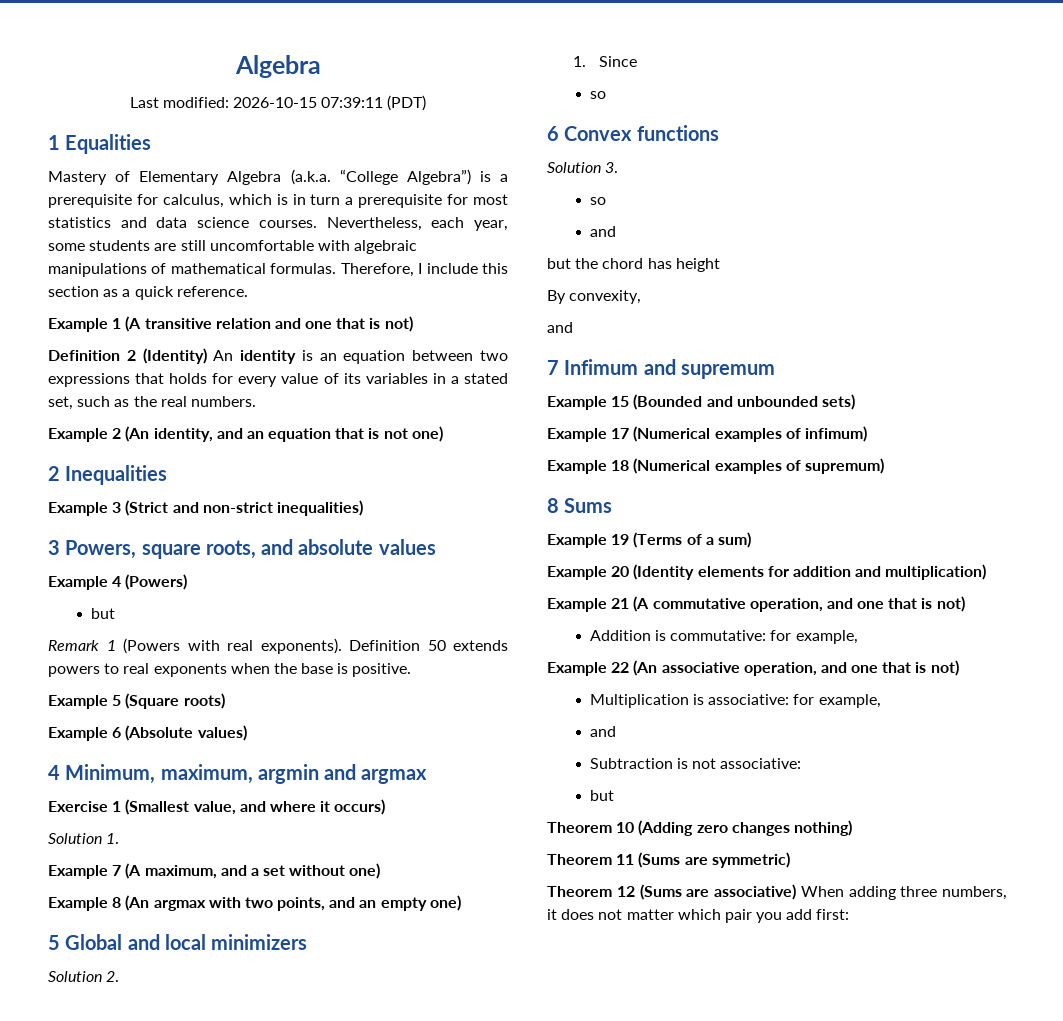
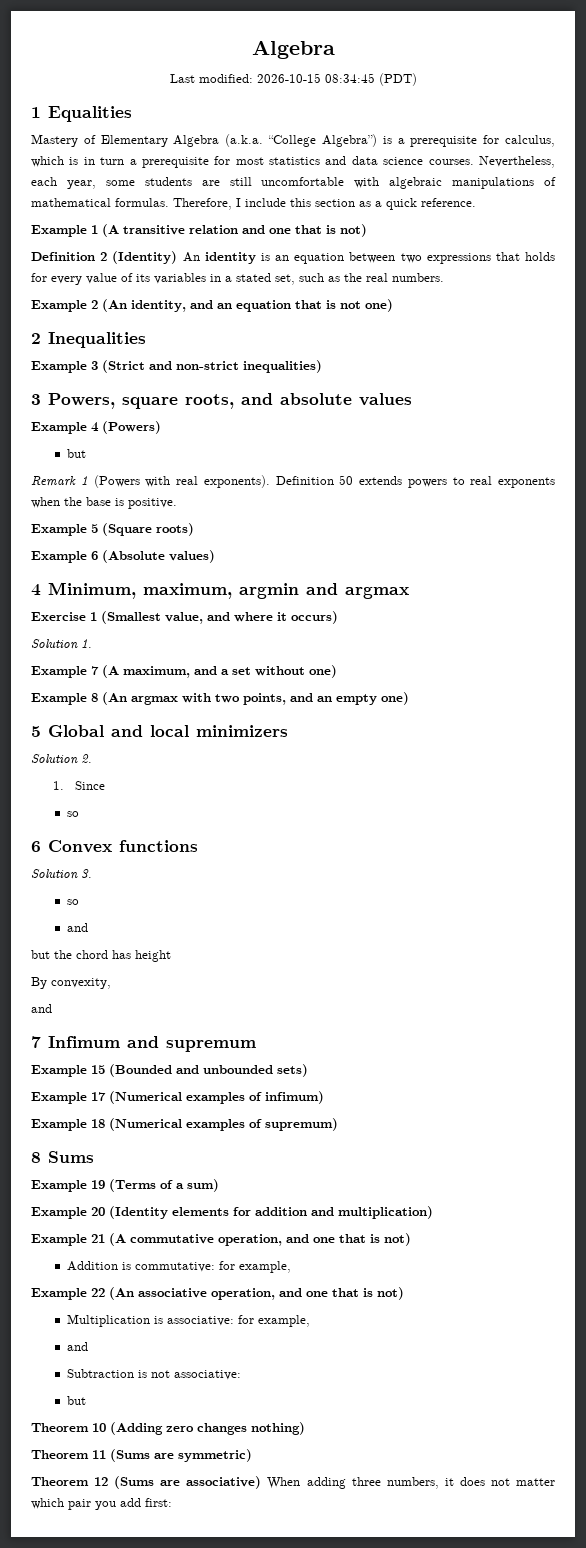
- Last modified: 2026-10-15 07:39:11 (PDT)
+ Last modified: 2026-10-15 08:34:45 (PDT)

